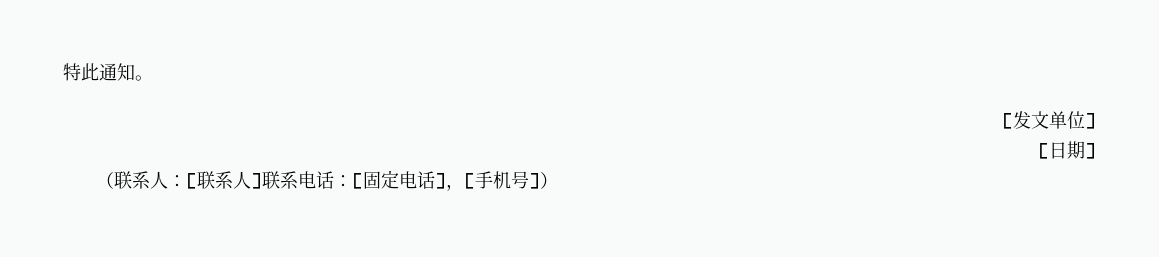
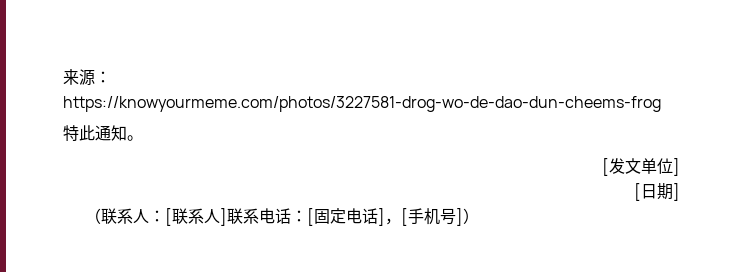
+ 来源：https://knowyourmeme.com/photos/3227581-drog-wo-de-dao-dun-cheems-frog

